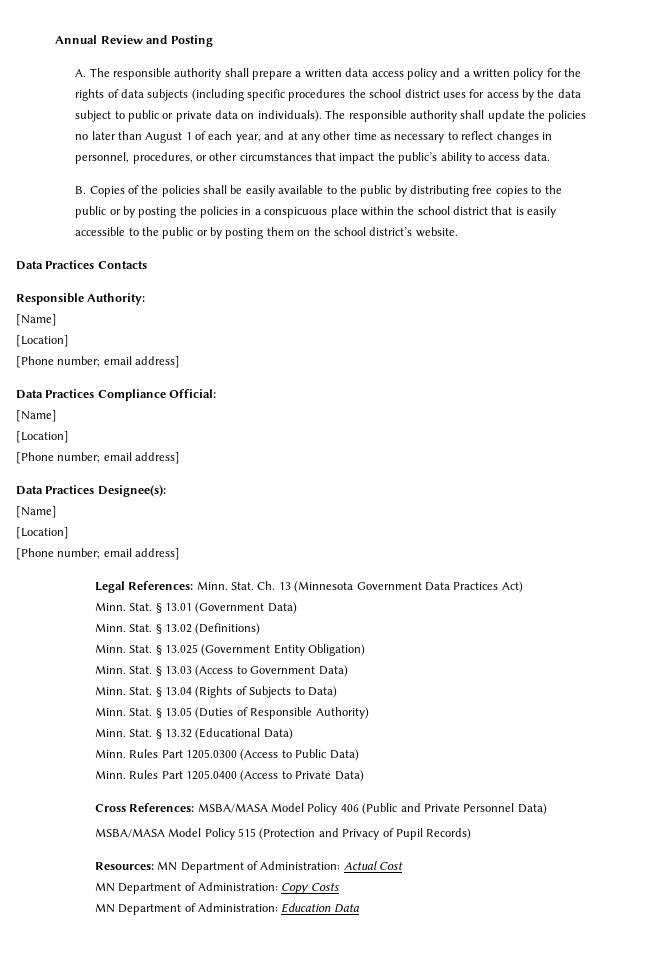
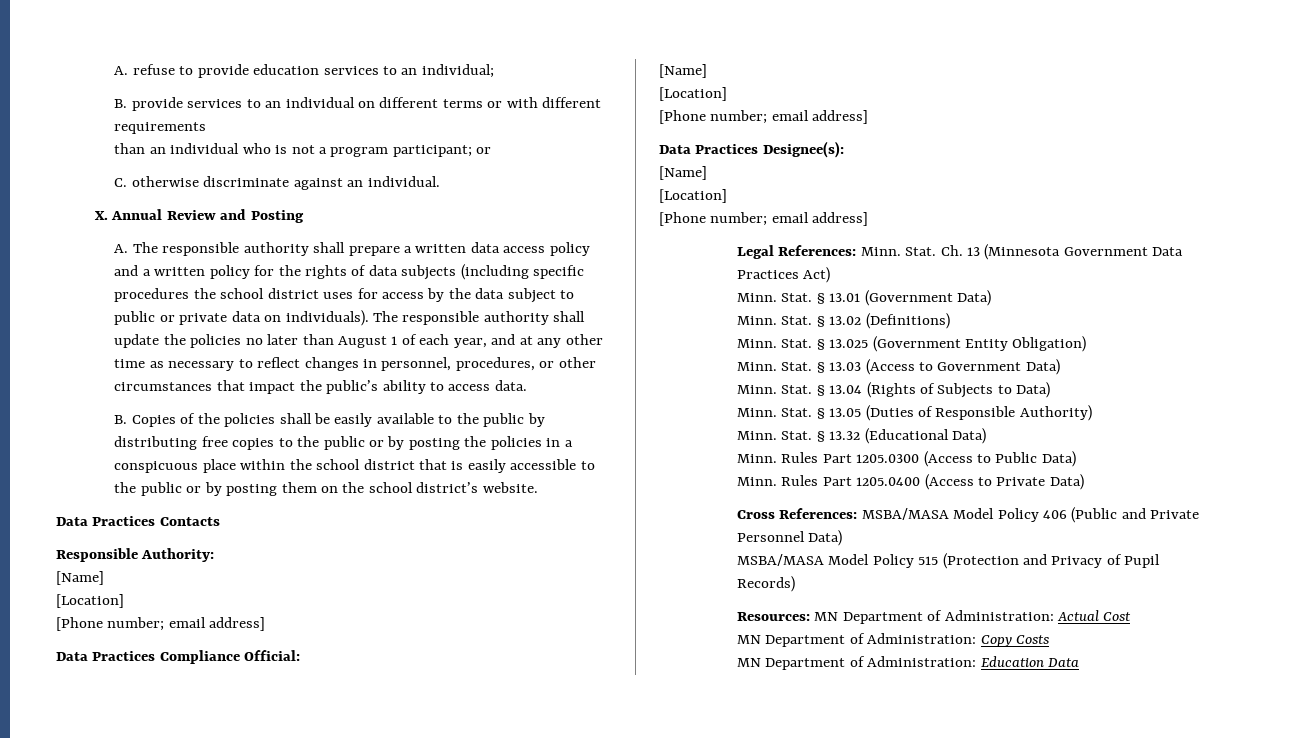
- Annual Review and Posting
+ A. refuse to provide education services to an individual;
+ B. provide services to an individual on different terms or with different requirements
+ than an individual who is not a program participant; or
+ C. otherwise discriminate against an individual.
+ X. Annual Review and Posting

